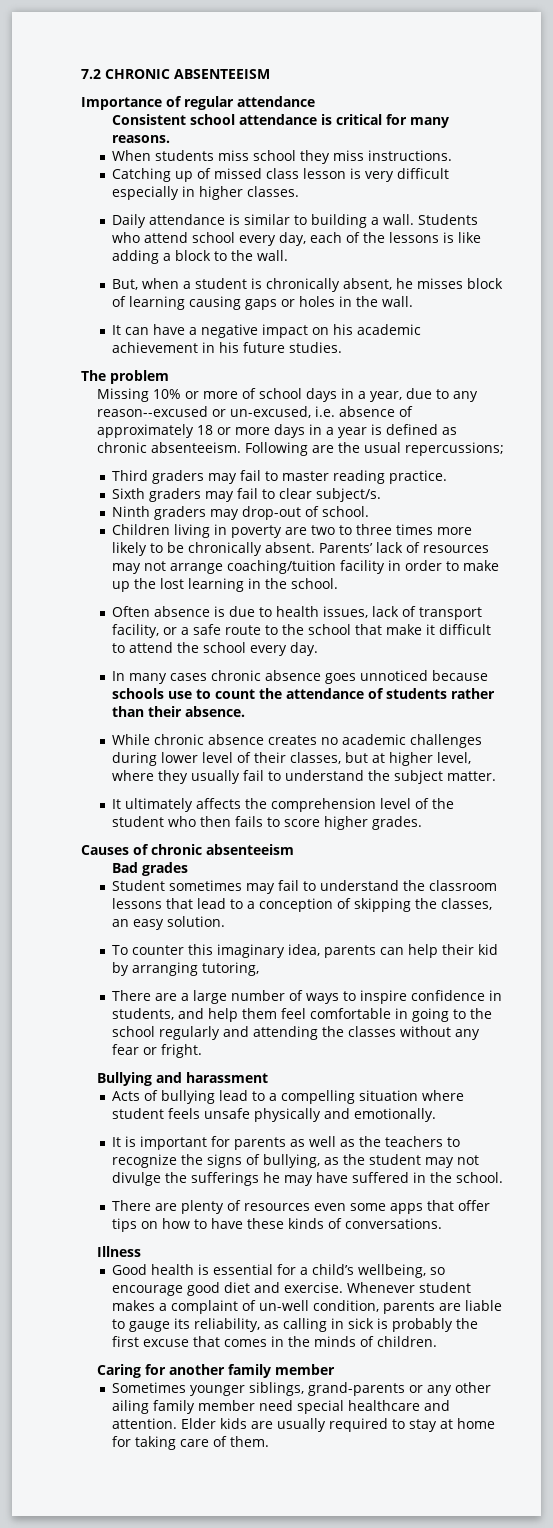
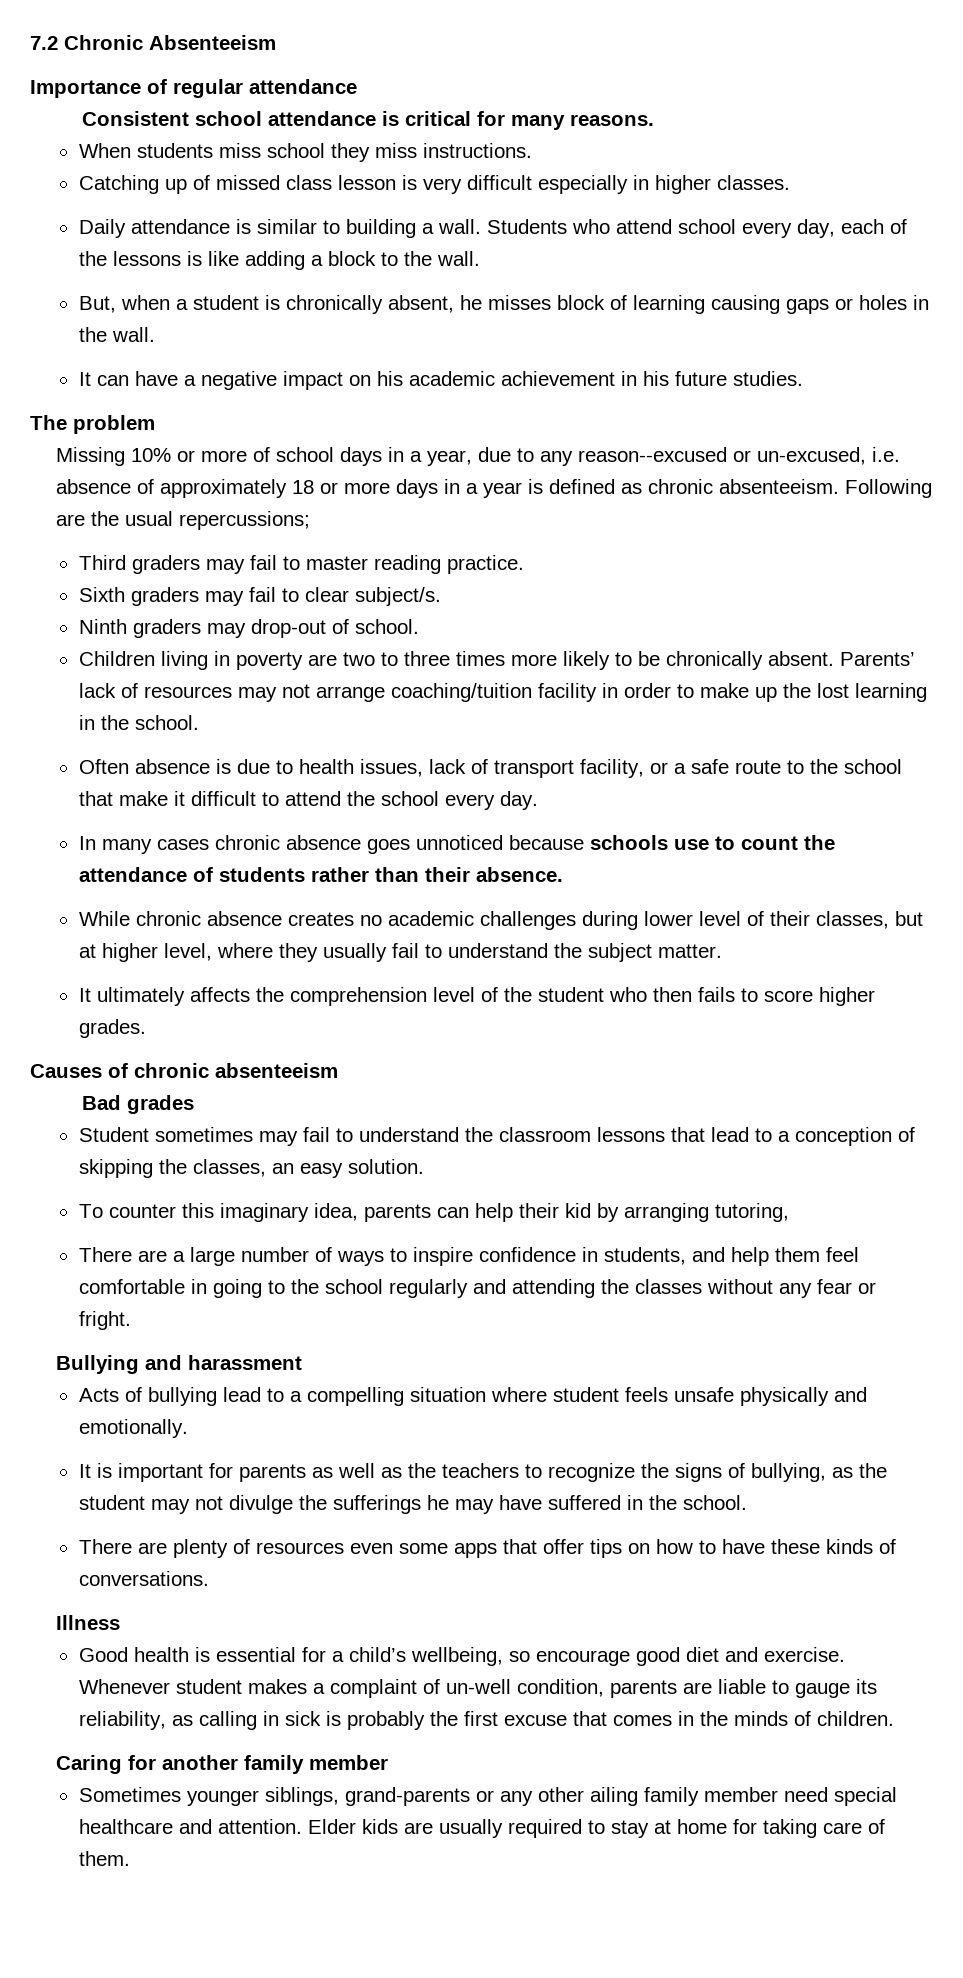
- 7.2 CHRONIC ABSENTEEISM
+ 7.2 Chronic Absenteeism

